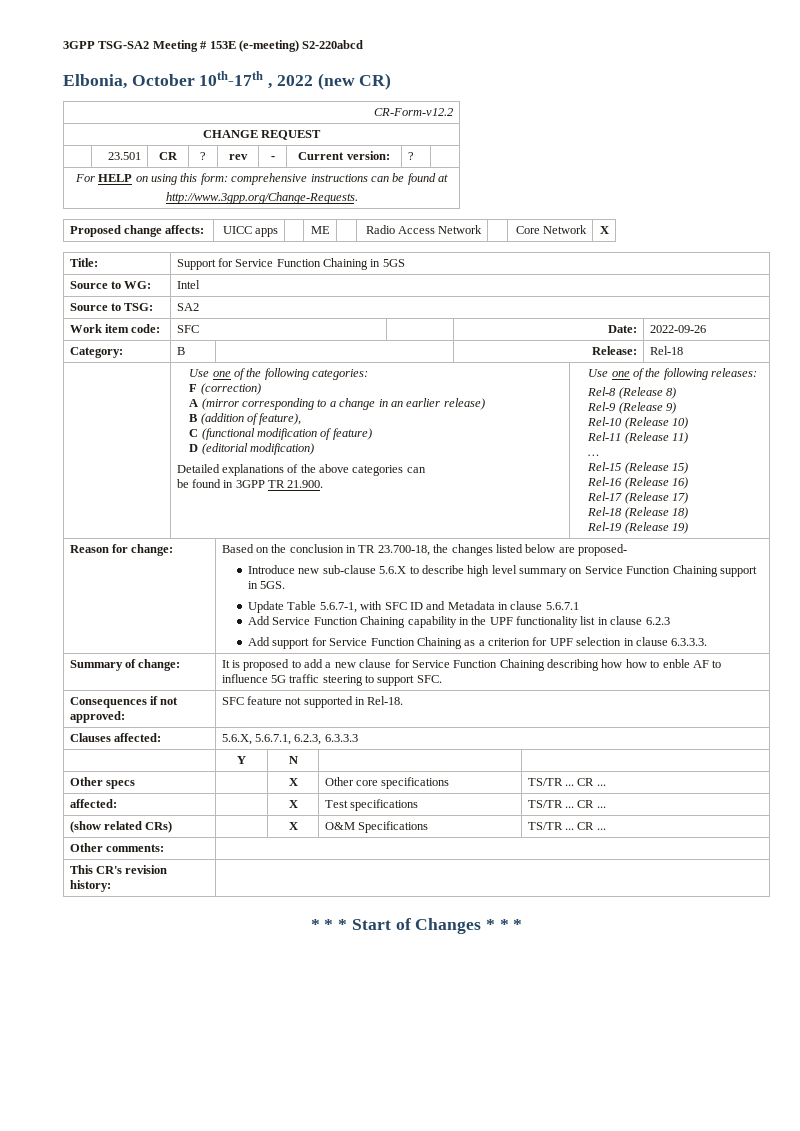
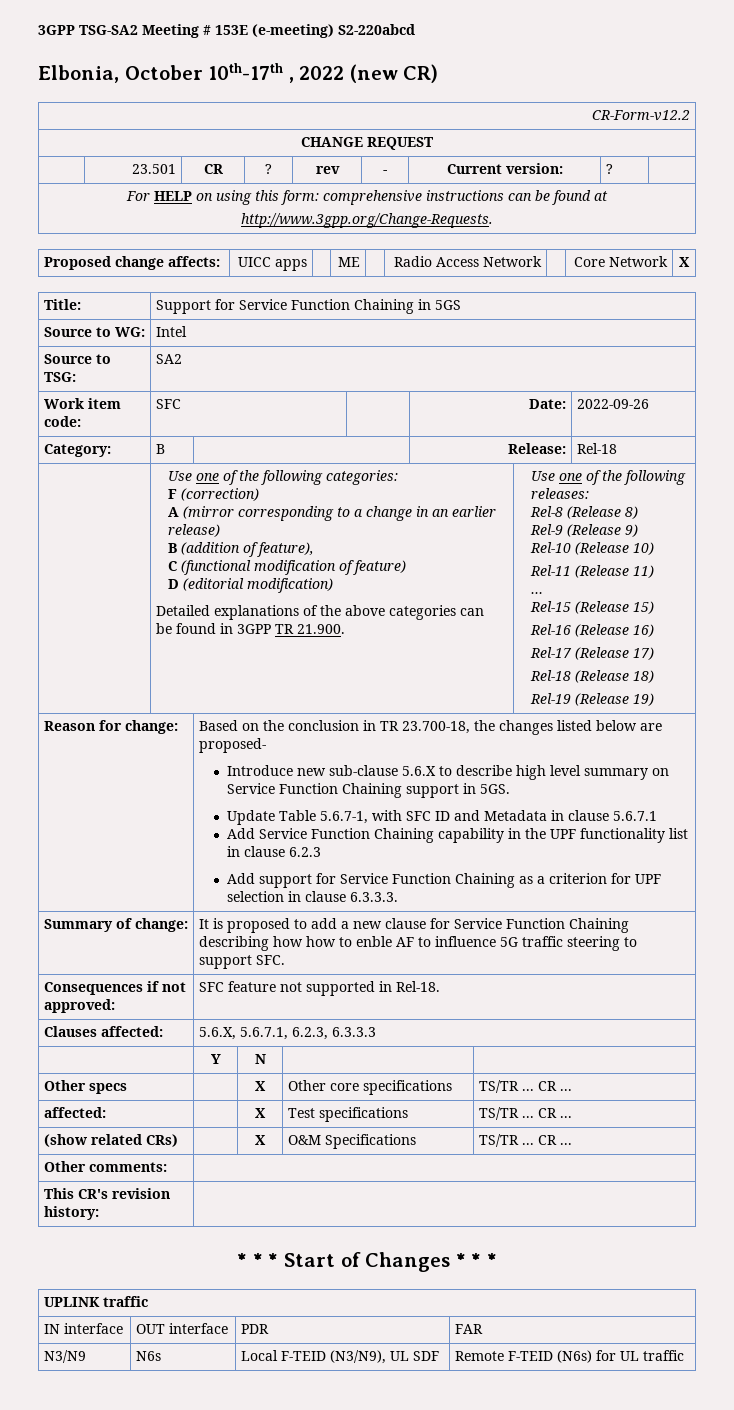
+ UPLINK traffic
+ IN interface | OUT interface | PDR | FAR
+ N3/N9 | N6s | Local F-TEID (N3/N9), UL SDF | Remote F-TEID (N6s) for UL traffic

